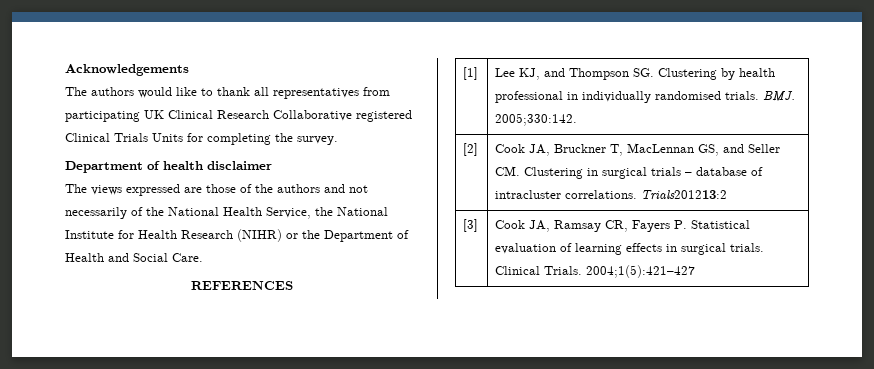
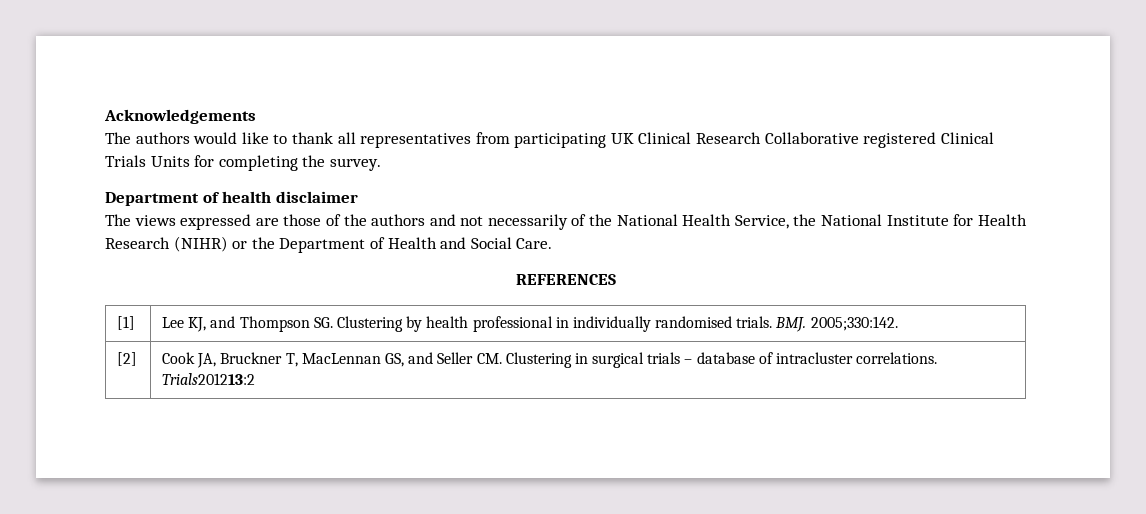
- [3] | Cook JA, Ramsay CR, Fayers P. Statistical evaluation of learning effects in surgical trials. Clinical Trials. 2004;1(5):421–427

